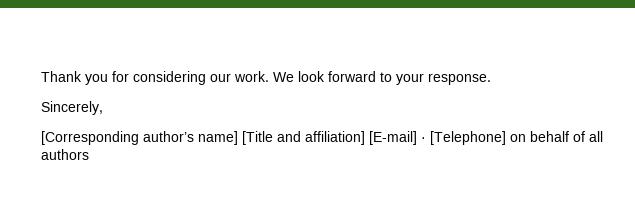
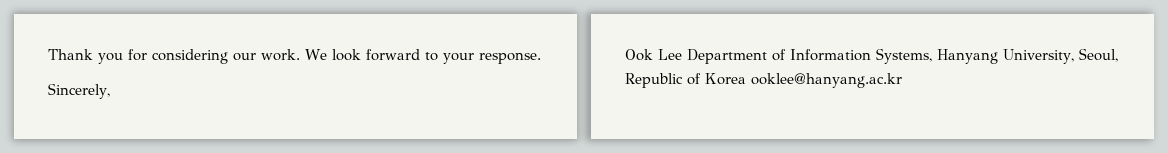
- [Corresponding author’s name] [Title and affiliation] [E-mail] · [Telephone] on behalf of all authors
+ Ook Lee Department of Information Systems, Hanyang University, Seoul, Republic of Korea ooklee@hanyang.ac.kr

